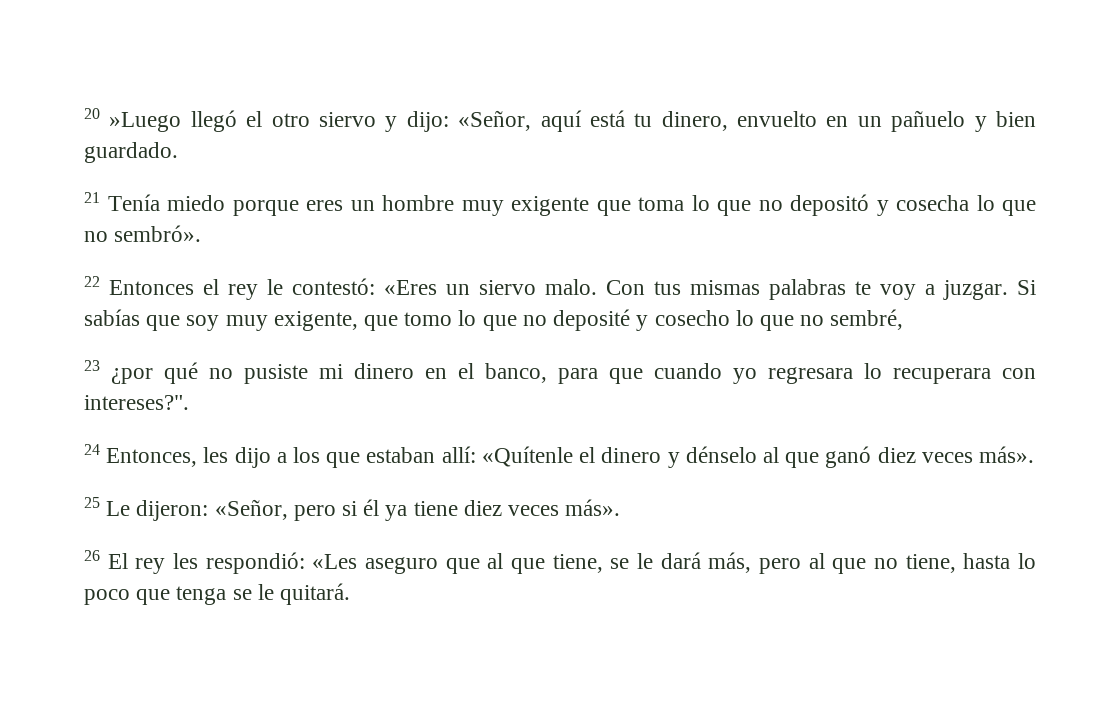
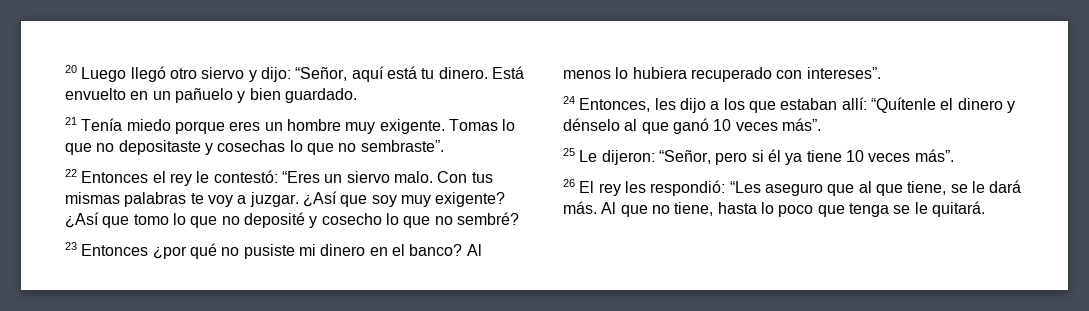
- 20 »Luego llegó el otro siervo y dijo: «Señor, aquí está tu dinero, envuelto en un pañuelo y bien guardado.
+ 20 Luego llegó otro siervo y dijo: “Señor, aquí está tu dinero. Está envuelto en un pañuelo y bien guardado.
- 21 Tenía miedo porque eres un hombre muy exigente que toma lo que no depositó y cosecha lo que no sembró».
+ 21 Tenía miedo porque eres un hombre muy exigente. Tomas lo que no depositaste y cosechas lo que no sembraste”.
- 22 Entonces el rey le contestó: «Eres un siervo malo.
+ 22 Entonces el rey le contestó: “Eres un siervo malo.
- Si sabías que soy muy exigente, que tomo lo que no deposité y cosecho lo que no sembré,
+ ¿Así que soy muy exigente? ¿Así que tomo lo que no deposité y cosecho lo que no sembré?
- 23 ¿por qué no pusiste mi dinero en el banco, para que cuando yo regresara lo recuperara con intereses?".
+ 23 Entonces ¿por qué no pusiste mi dinero en el banco? Al menos lo hubiera recuperado con intereses”.
- 24 Entonces, les dijo a los que estaban allí: «Quítenle el dinero y dénselo al que ganó diez veces más».
+ 24 Entonces, les dijo a los que estaban allí: “Quítenle el dinero y dénselo al que ganó 10 veces más”.
- 25 Le dijeron: «Señor, pero si él ya tiene diez veces más».
+ 25 Le dijeron: “Señor, pero si él ya tiene 10 veces más”.
- 26 El rey les respondió: «Les aseguro que al que tiene, se le dará más, pero al que no tiene, hasta lo poco que tenga se le quitará.
+ 26 El rey les respondió: “Les aseguro que al que tiene, se le dará más. Al que no tiene, hasta lo poco que tenga se le quitará.

